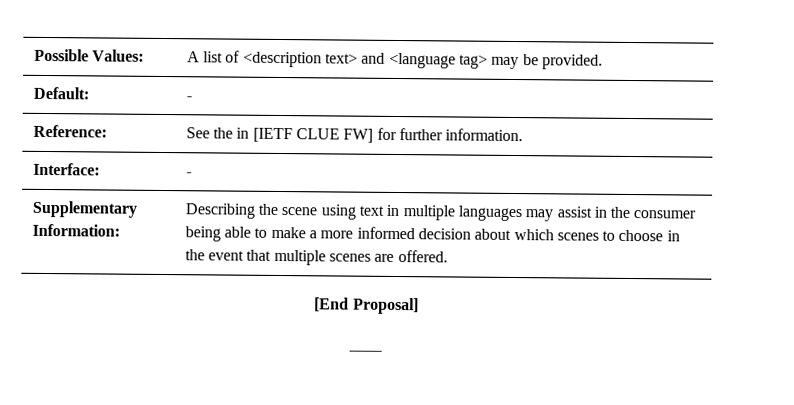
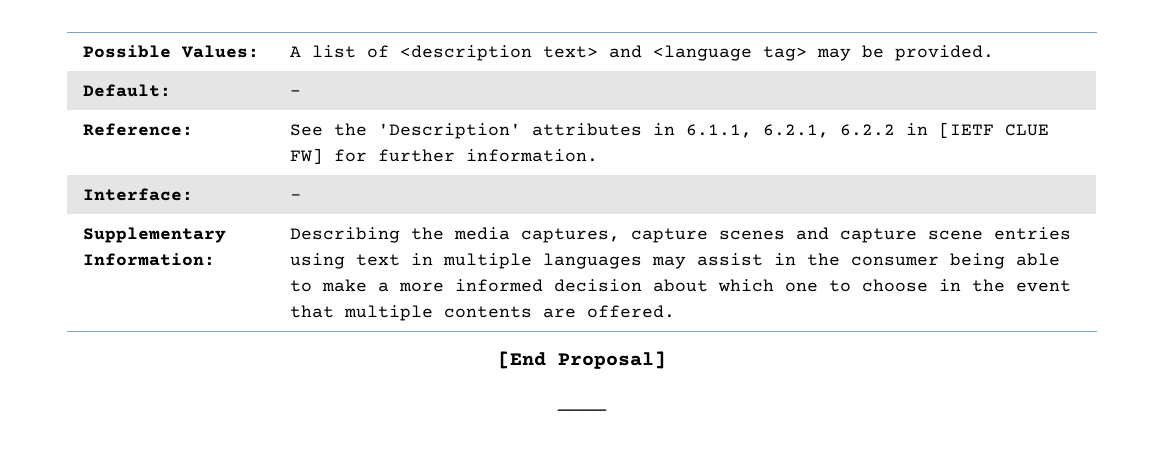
- Reference: | See the in [IETF CLUE FW] for further information.
+ Reference: | See the 'Description' attributes in 6.1.1, 6.2.1, 6.2.2 in [IETF CLUE FW] for further information.
- Describing the scene using text in multiple languages may assist in the consumer being able to make a more informed decision about which scenes to choose in the event that multiple scenes are offered.
+ Describing the media captures, capture scenes and capture scene entries using text in multiple languages may assist in the consumer being able to make a more informed decision about which one to choose in the event that multiple contents are offered.

